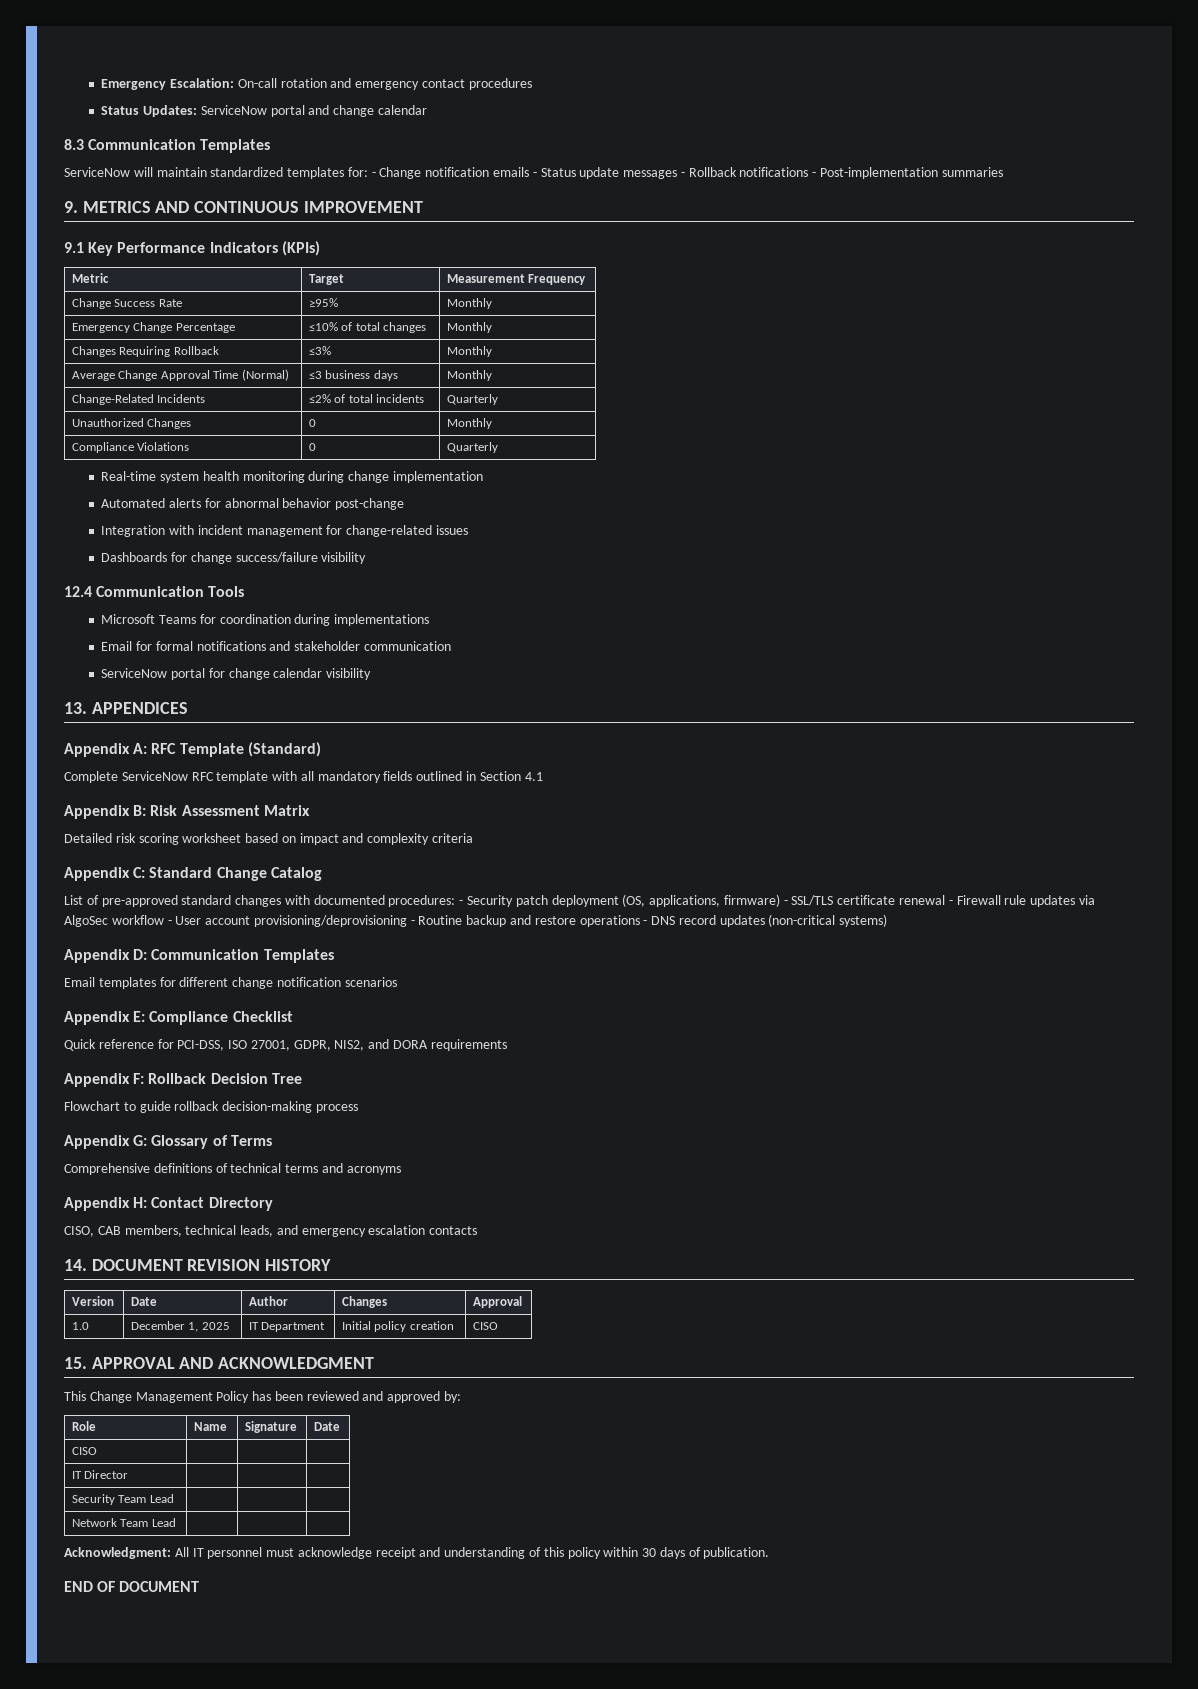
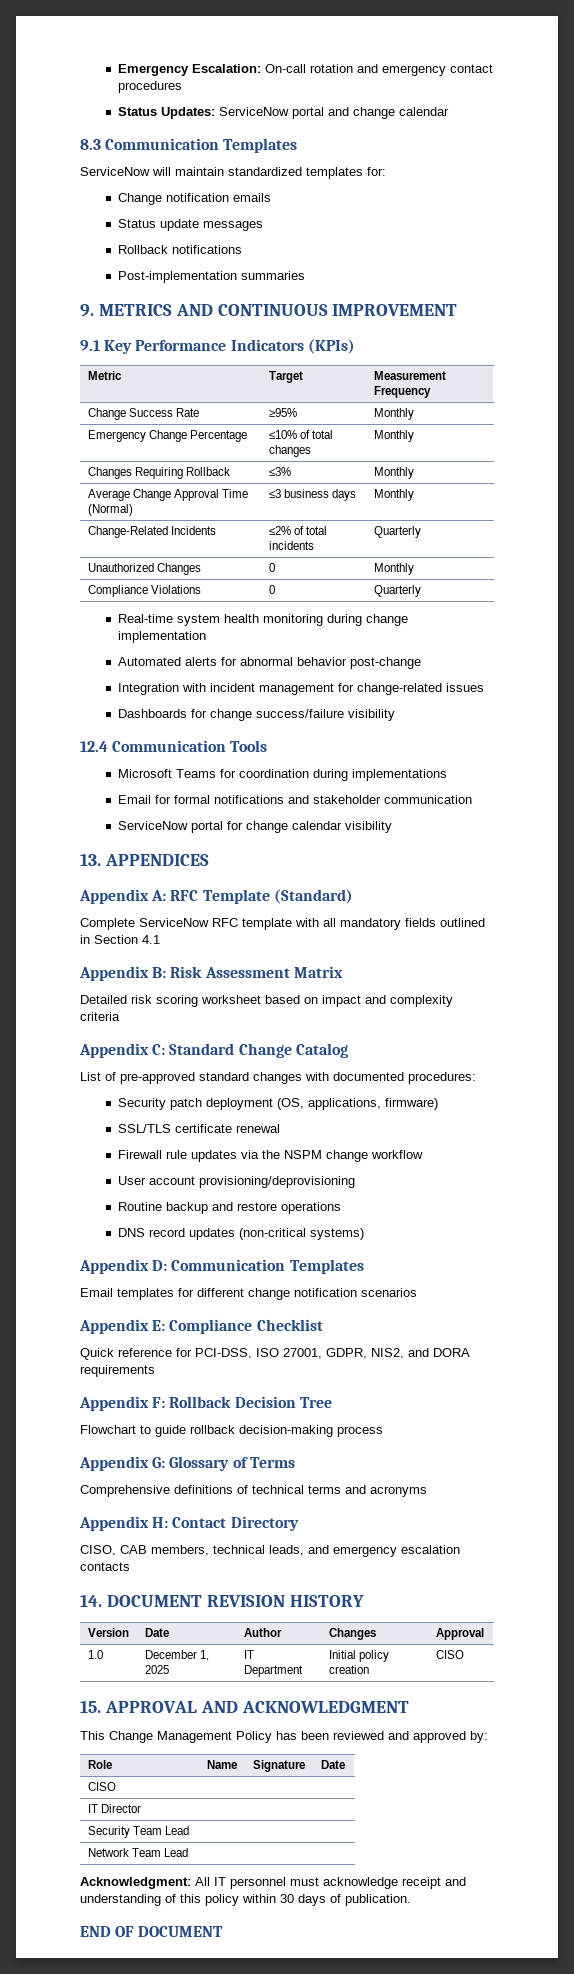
- ServiceNow will maintain standardized templates for: - Change notification emails - Status update messages - Rollback notifications - Post-implementation summaries
+ ServiceNow will maintain standardized templates for:
+ Change notification emails
+ Status update messages
+ Rollback notifications
+ Post-implementation summaries
- List of pre-approved standard changes with documented procedures: - Security patch deployment (OS, applications, firmware) - SSL/TLS certificate renewal - Firewall rule updates via AlgoSec workflow - User account provisioning/deprovisioning - Routine backup and restore operations - DNS record updates (non-critical systems)
+ List of pre-approved standard changes with documented procedures:
+ Security patch deployment (OS, applications, firmware)
+ SSL/TLS certificate renewal
+ Firewall rule updates via the NSPM change workflow
+ User account provisioning/deprovisioning
+ Routine backup and restore operations
+ DNS record updates (non-critical systems)

